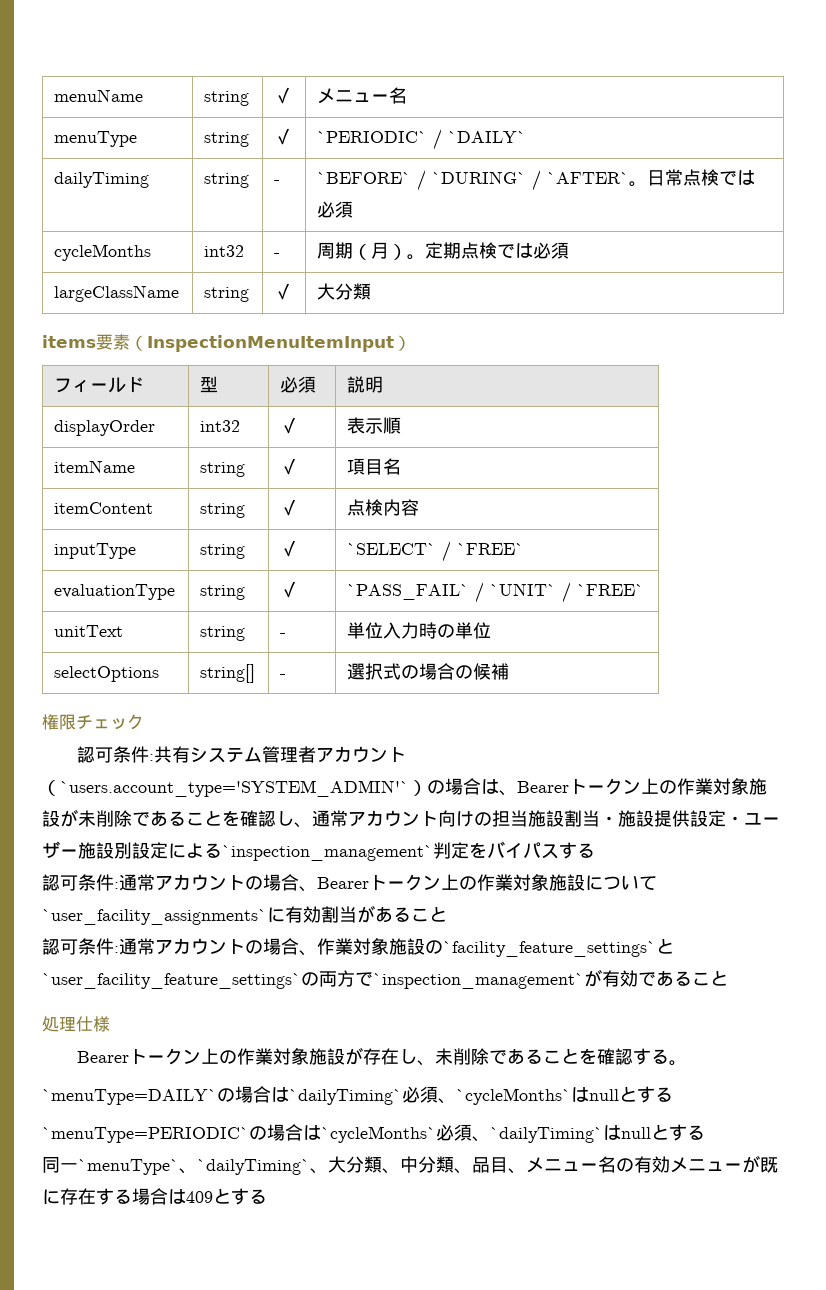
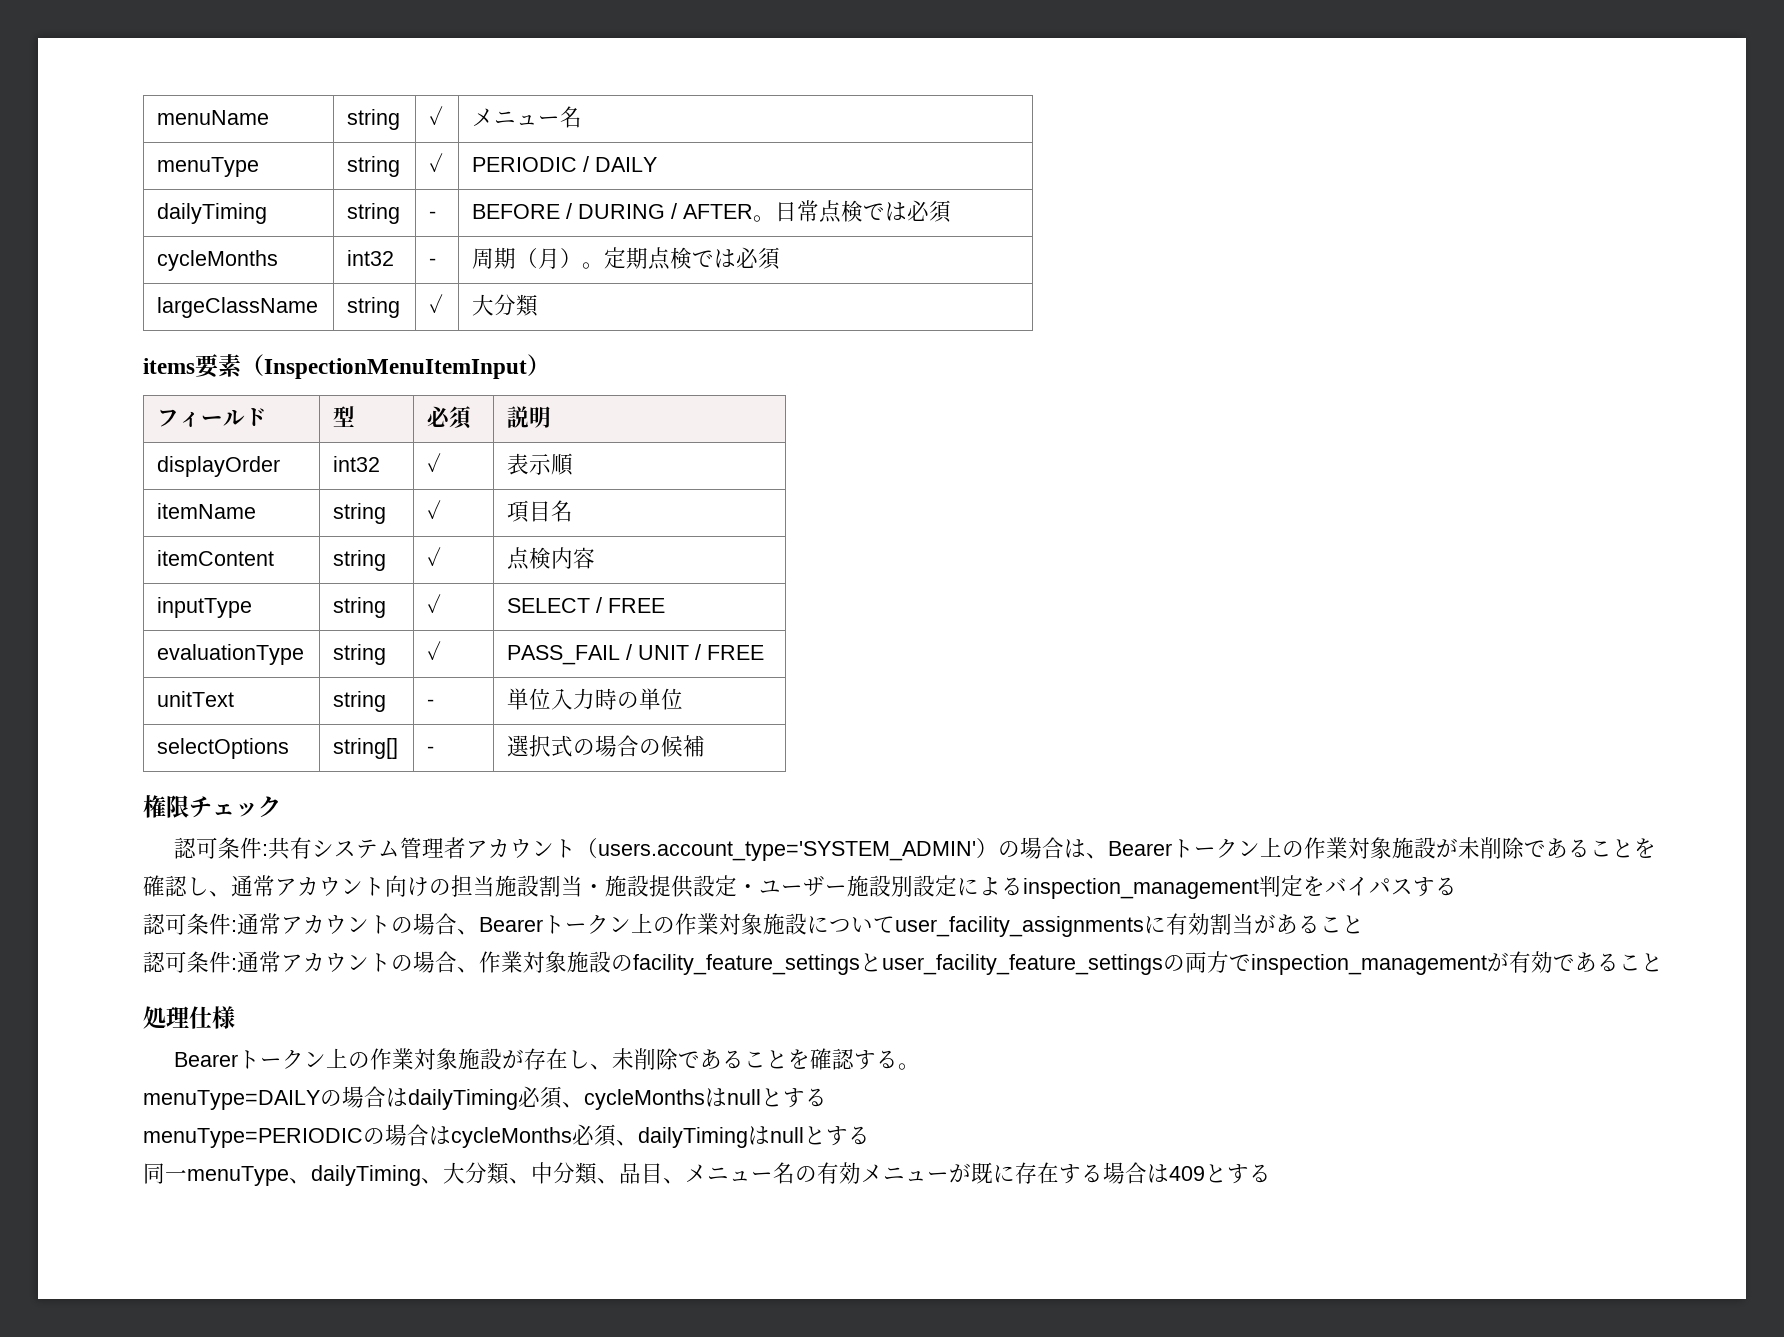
- menuType | string | ✓ | `PERIODIC` / `DAILY`
+ menuType | string | ✓ | PERIODIC / DAILY
- dailyTiming | string | - | `BEFORE` / `DURING` / `AFTER`。日常点検では必須
+ dailyTiming | string | - | BEFORE / DURING / AFTER。日常点検では必須
- inputType | string | ✓ | `SELECT` / `FREE`
+ inputType | string | ✓ | SELECT / FREE
- evaluationType | string | ✓ | `PASS_FAIL` / `UNIT` / `FREE`
+ evaluationType | string | ✓ | PASS_FAIL / UNIT / FREE
- 認可条件:共有システム管理者アカウント（`users.account_type='SYSTEM_ADMIN'`）の場合は、Bearerトークン上の作業対象施設が未削除であることを確認し、通常アカウント向けの担当施設割当・施設提供設定・ユーザー施設別設定による`inspection_management`判定をバイパスする
+ 認可条件:共有システム管理者アカウント（users.account_type='SYSTEM_ADMIN'）の場合は、Bearerトークン上の作業対象施設が未削除であることを確認し、通常アカウント向けの担当施設割当・施設提供設定・ユーザー施設別設定によるinspection_management判定をバイパスする
- 認可条件:通常アカウントの場合、Bearerトークン上の作業対象施設について`user_facility_assignments`に有効割当があること
+ 認可条件:通常アカウントの場合、Bearerトークン上の作業対象施設についてuser_facility_assignmentsに有効割当があること
- 認可条件:通常アカウントの場合、作業対象施設の`facility_feature_settings`と`user_facility_feature_settings`の両方で`inspection_management`が有効であること
+ 認可条件:通常アカウントの場合、作業対象施設のfacility_feature_settingsとuser_facility_feature_settingsの両方でinspection_managementが有効であること
- `menuType=DAILY`の場合は`dailyTiming`必須、`cycleMonths`はnullとする
- `menuType=PERIODIC`の場合は`cycleMonths`必須、`dailyTiming`はnullとする
+ menuType=DAILYの場合はdailyTiming必須、cycleMonthsはnullとする
+ menuType=PERIODICの場合はcycleMonths必須、dailyTimingはnullとする
- 同一`menuType`、`dailyTiming`、大分類、中分類、品目、メニュー名の有効メニューが既に存在する場合は409とする
+ 同一menuType、dailyTiming、大分類、中分類、品目、メニュー名の有効メニューが既に存在する場合は409とする

